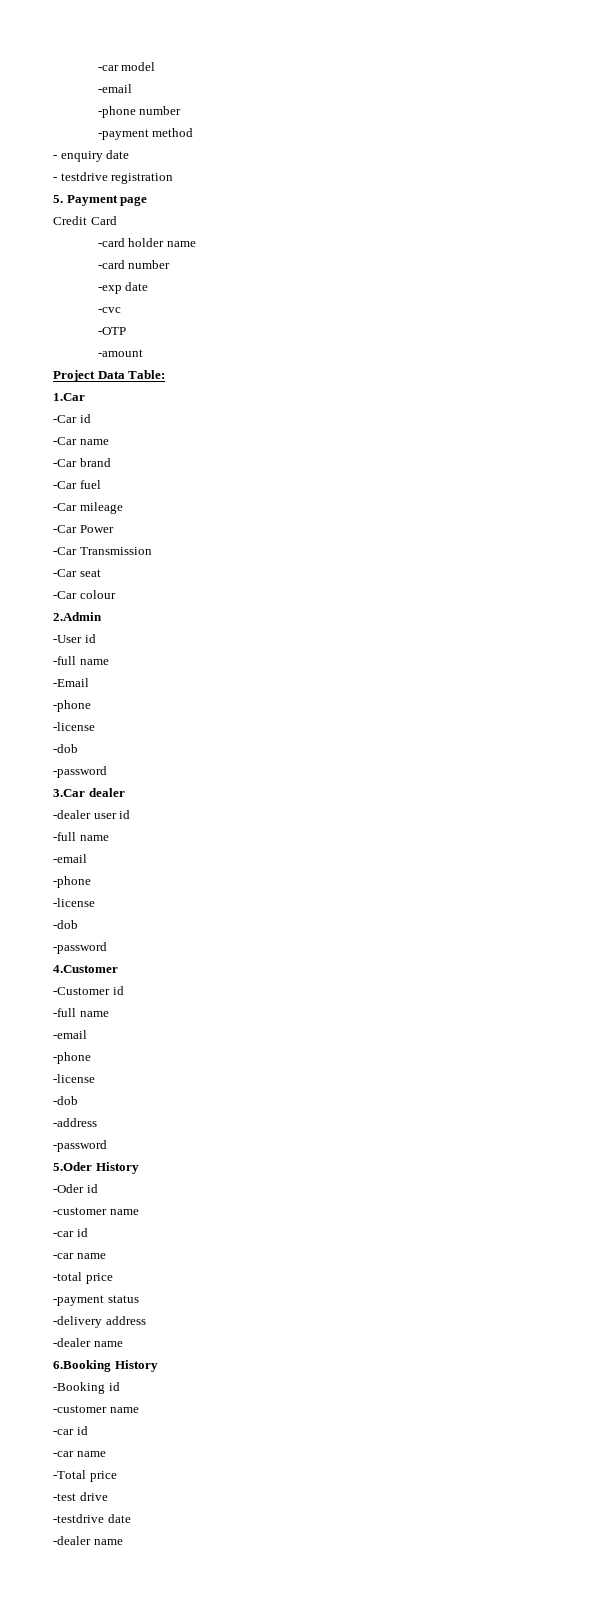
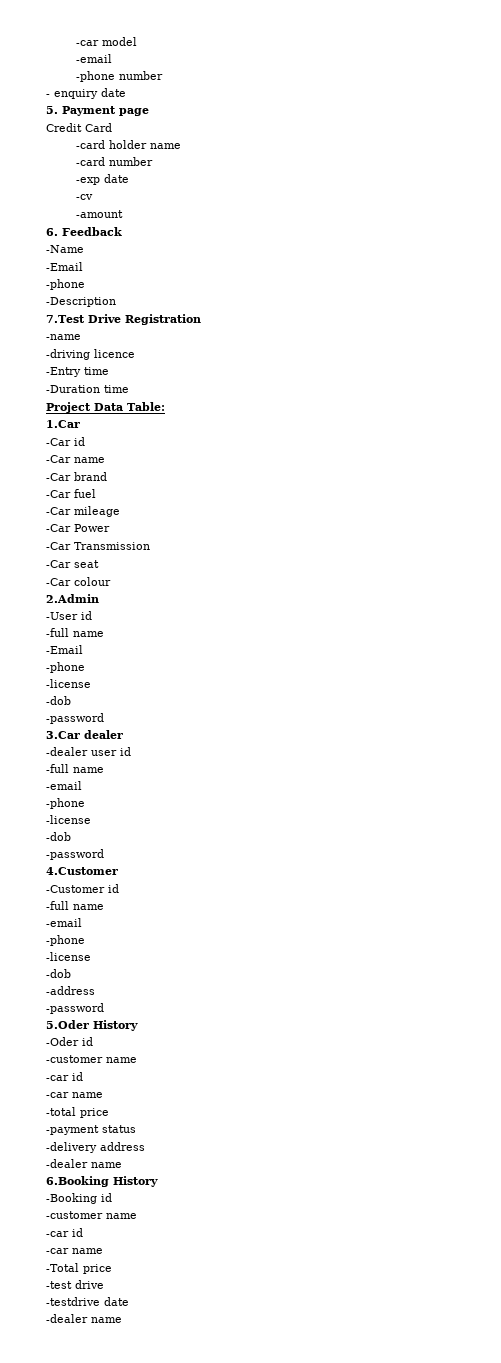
- -payment method
- - testdrive registration
- -cvc
- -OTP
+ -cv
+ 6. Feedback
+ -Name
+ -Email
+ -phone
+ -Description
+ 7.Test Drive Registration
+ -name
+ -driving licence
+ -Entry time
+ -Duration time

